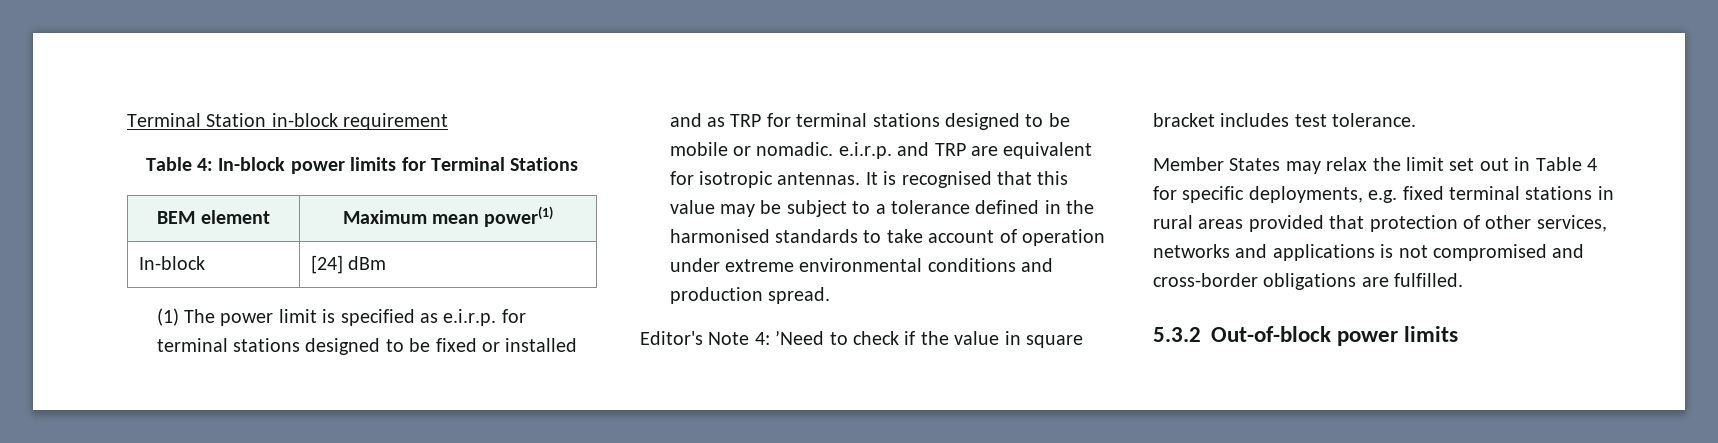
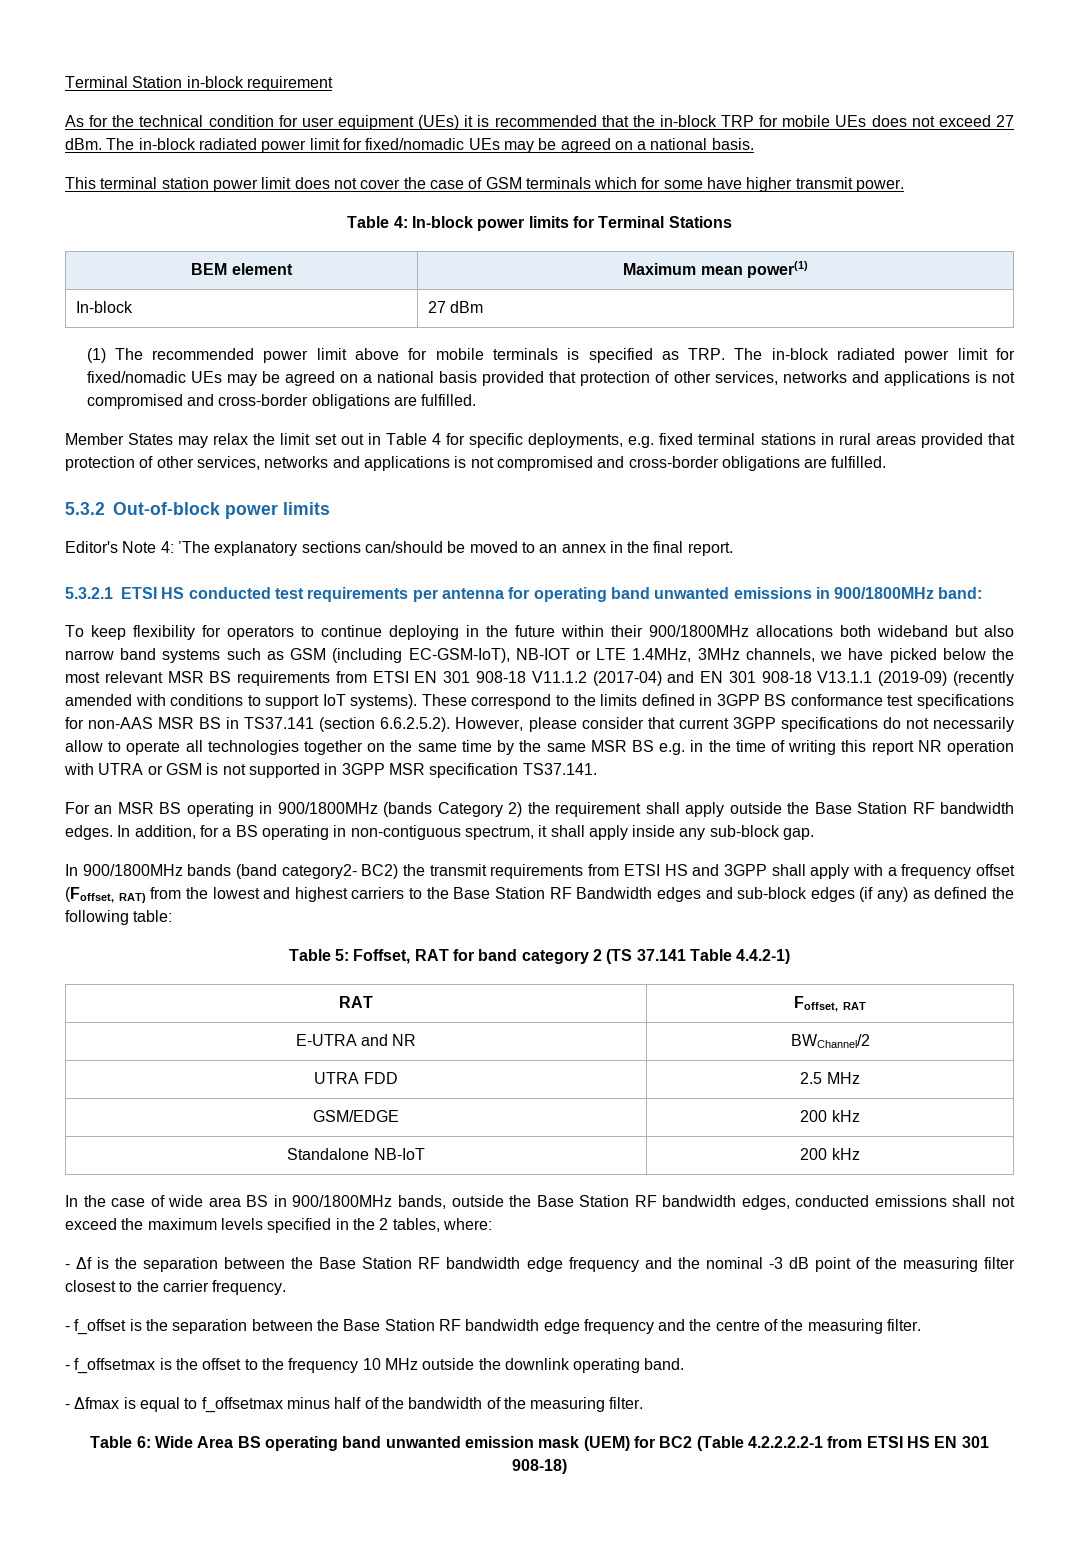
+ As for the technical condition for user equipment (UEs) it is recommended that the in-block TRP for mobile UEs does not exceed 27 dBm. The in-block radiated power limit for fixed/nomadic UEs may be agreed on a national basis.
+ This terminal station power limit does not cover the case of GSM terminals which for some have higher transmit power.
- In-block | [24] dBm
+ In-block | 27 dBm
- (1) The power limit is specified as e.i.r.p. for terminal stations designed to be fixed or installed and as TRP for terminal stations designed to be mobile or nomadic. e.i.r.p. and TRP are equivalent for isotropic antennas. It is recognised that this value may be subject to a tolerance defined in the harmonised standards to take account of operation under extreme environmental conditions and production spread.
- Editor's Note 4: ’Need to check if the value in square bracket includes test tolerance.
+ (1) The recommended power limit above for mobile terminals is specified as TRP. The in-block radiated power limit for fixed/nomadic UEs may be agreed on a national basis provided that protection of other services, networks and applications is not compromised and cross-border obligations are fulfilled.
+ Editor's Note 4: ’The explanatory sections can/should be moved to an annex in the final report.
+ 5.3.2.1 ETSI HS conducted test requirements per antenna for operating band unwanted emissions in 900/1800MHz band:
+ To keep flexibility for operators to continue deploying in the future within their 900/1800MHz allocations both wideband but also narrow band systems such as GSM (including EC-GSM-IoT), NB-IOT or LTE 1.4MHz, 3MHz channels, we have picked below the most relevant MSR BS requirements from ETSI EN 301 908-18 V11.1.2 (2017-04) and EN 301 908-18 V13.1.1 (2019-09) (recently amended with conditions to support IoT systems). These correspond to the limits defined in 3GPP BS conformance test specifications for non-AAS MSR BS in TS37.141 (section 6.6.2.5.2). However, please consider that current 3GPP specifications do not necessarily allow to operate all technologies together on the same time by the same MSR BS e.g. in the time of writing this report NR operation with UTRA or GSM is not supported in 3GPP MSR specification TS37.141.
+ For an MSR BS operating in 900/1800MHz (bands Category 2) the requirement shall apply outside the Base Station RF bandwidth edges. In addition, for a BS operating in non-contiguous spectrum, it shall apply inside any sub-block gap.
+ In 900/1800MHz bands (band category2- BC2) the transmit requirements from ETSI HS and 3GPP shall apply with a frequency offset (Foffset, RAT) from the lowest and highest carriers to the Base Station RF Bandwidth edges and sub-block edges (if any) as defined the following table:
+ Table 5: Foffset, RAT for band category 2 (TS 37.141 Table 4.4.2-1)
+ RAT | Foffset, RAT
+ E-UTRA and NR | BWChannel/2
+ UTRA FDD | 2.5 MHz
+ GSM/EDGE | 200 kHz
+ Standalone NB-IoT | 200 kHz
+ In the case of wide area BS in 900/1800MHz bands, outside the Base Station RF bandwidth edges, conducted emissions shall not exceed the maximum levels specified in the 2 tables, where:
+ - Δf is the separation between the Base Station RF bandwidth edge frequency and the nominal -3 dB point of the measuring filter closest to the carrier frequency.
+ - f_offset is the separation between the Base Station RF bandwidth edge frequency and the centre of the measuring filter.
+ - f_offsetmax is the offset to the frequency 10 MHz outside the downlink operating band.
+ - Δfmax is equal to f_offsetmax minus half of the bandwidth of the measuring filter.
+ Table 6: Wide Area BS operating band unwanted emission mask (UEM) for BC2 (Table 4.2.2.2.2-1 from ETSI HS EN 301 908-18)

